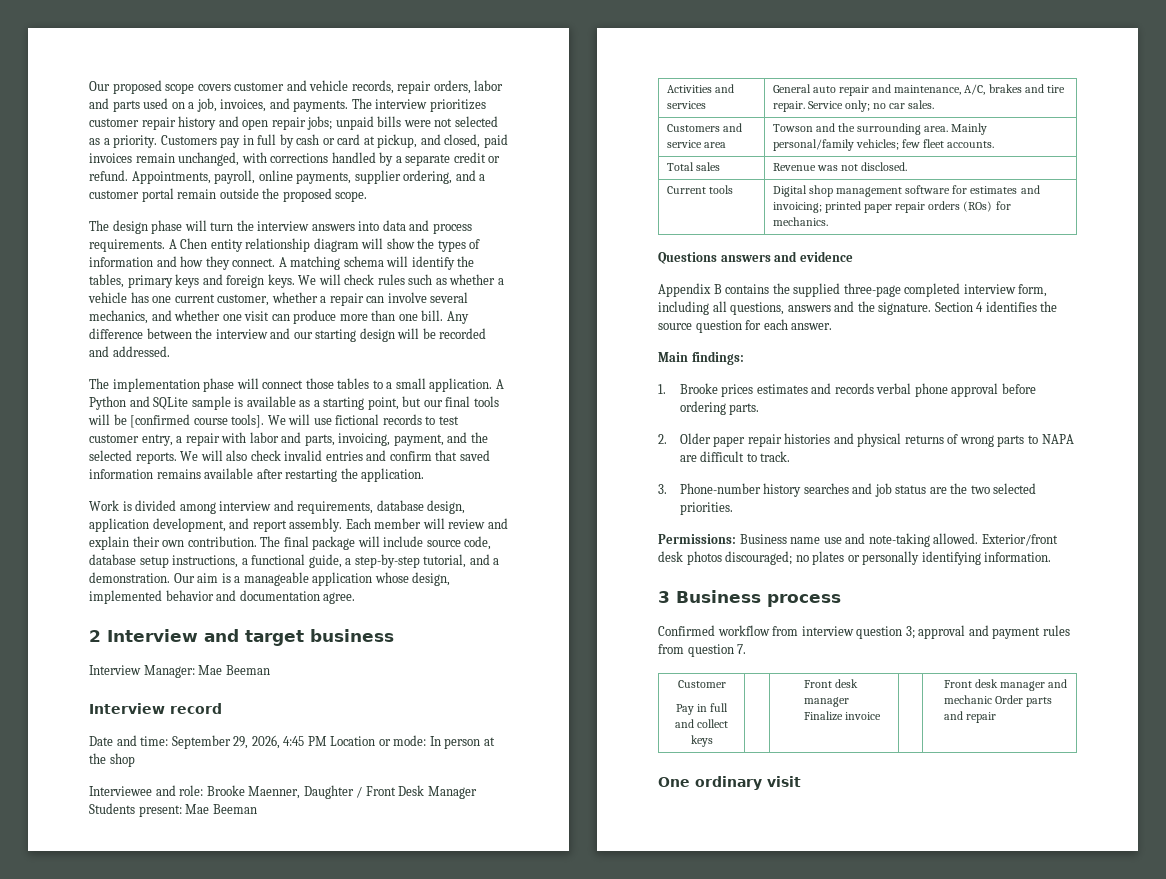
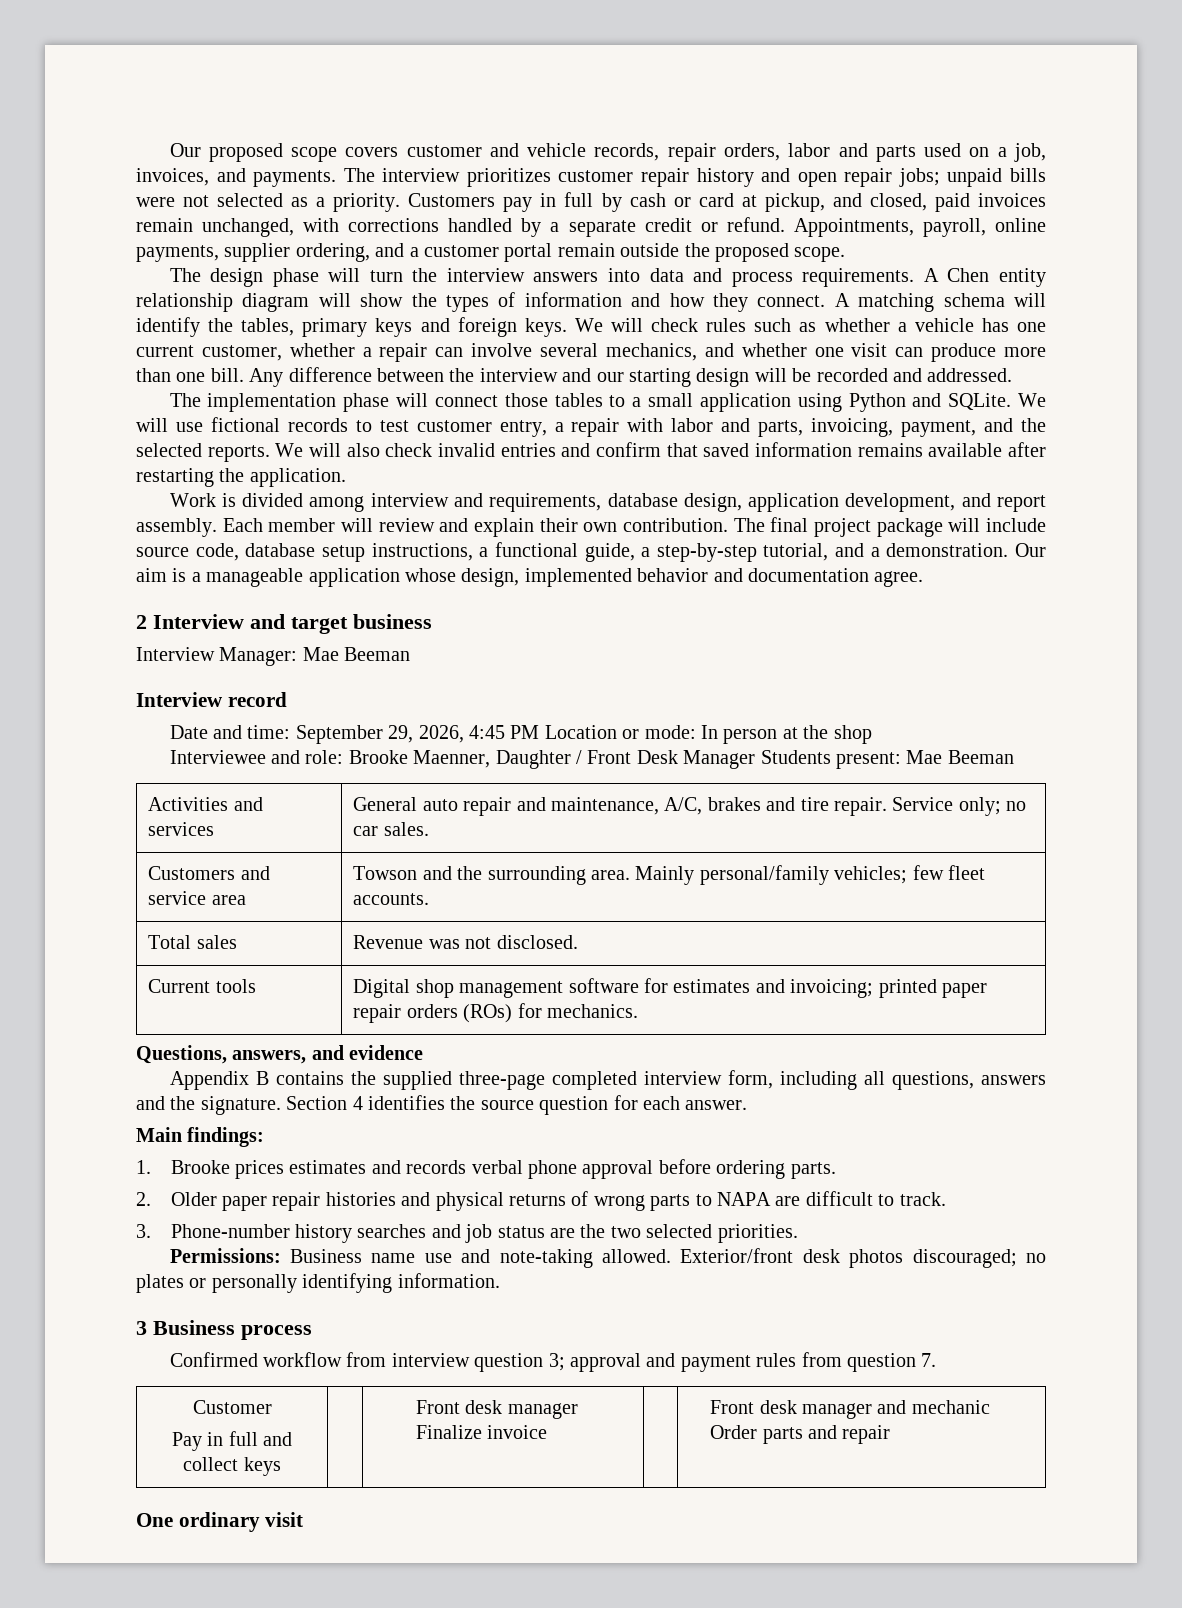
- The implementation phase will connect those tables to a small application. A Python and SQLite sample is available as a starting point, but our final tools will be [confirmed course tools].
+ The implementation phase will connect those tables to a small application using Python and SQLite.
- The final package will include source code, database setup instructions, a functional guide, a step-by-step tutorial, and a demonstration.
+ The final project package will include source code, database setup instructions, a functional guide, a step-by-step tutorial, and a demonstration.
- Questions answers and evidence
+ Questions, answers, and evidence

